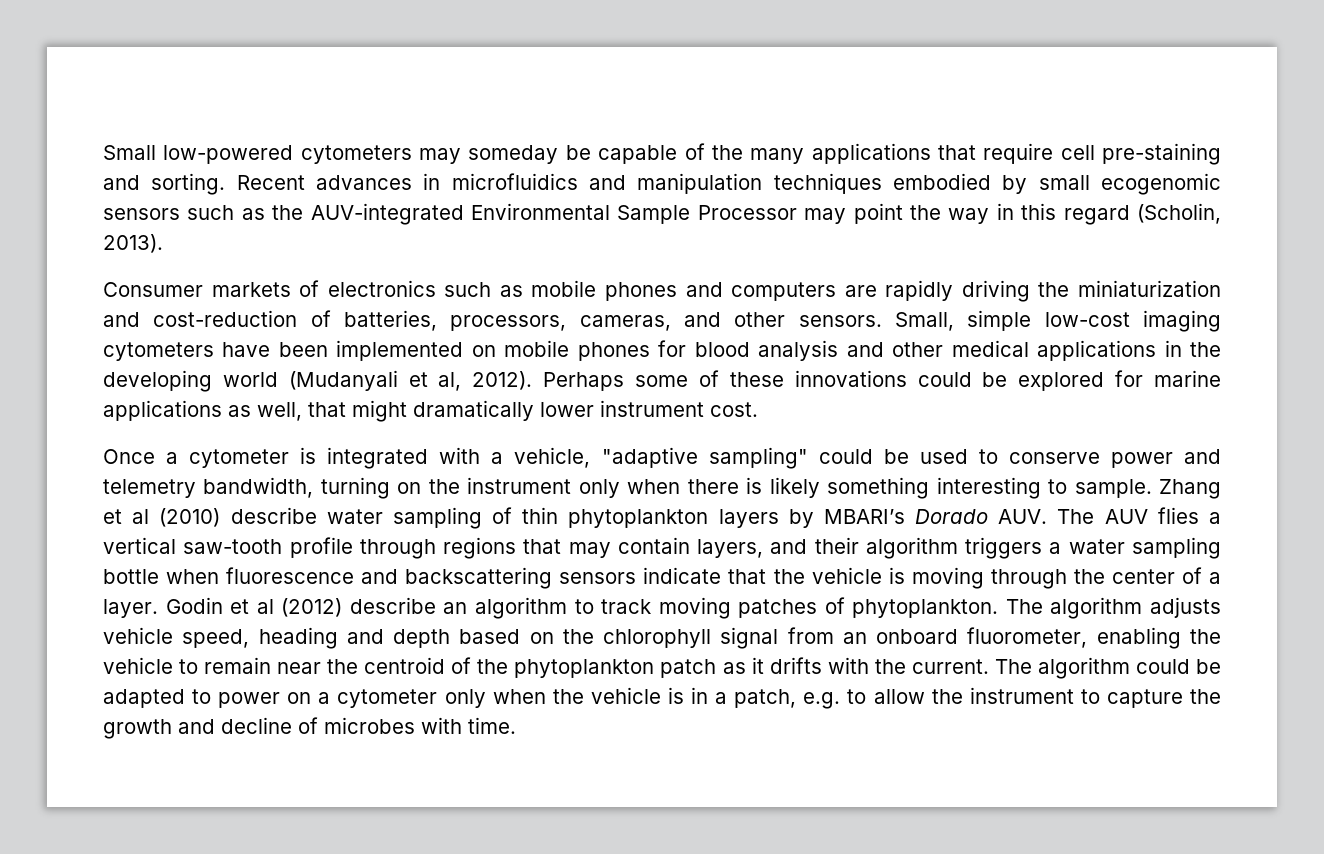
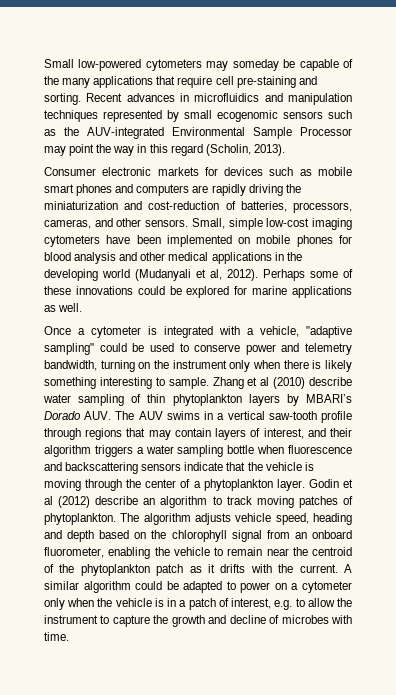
- Recent advances in microfluidics and manipulation techniques embodied by small ecogenomic sensors such as the AUV-integrated Environmental Sample Processor may point the way in this regard (Scholin, 2013).
+ Recent advances in microfluidics and manipulation techniques represented by small ecogenomic sensors such as the AUV-integrated Environmental Sample Processor may point the way in this regard (Scholin, 2013).
- Consumer markets of electronics such as mobile phones and computers are rapidly driving the miniaturization and cost-reduction of batteries, processors, cameras, and other sensors.
+ Consumer electronic markets for devices such as mobile smart phones and computers are rapidly driving the miniaturization and cost-reduction of batteries, processors, cameras, and other sensors.
- Perhaps some of these innovations could be explored for marine applications as well, that might dramatically lower instrument cost.
+ Perhaps some of these innovations could be explored for marine applications as well.
- Zhang et al (2010) describe water sampling of thin phytoplankton layers by MBARI’s Dorado AUV. The AUV flies a vertical saw-tooth profile through regions that may contain layers, and their algorithm triggers a water sampling bottle when fluorescence and backscattering sensors indicate that the vehicle is moving through the center of a layer.
+ Zhang et al (2010) describe water sampling of thin phytoplankton layers by MBARI’s Dorado AUV. The AUV swims in a vertical saw-tooth profile through regions that may contain layers of interest, and their algorithm triggers a water sampling bottle when fluorescence and backscattering sensors indicate that the vehicle is moving through the center of a phytoplankton layer.
- The algorithm could be adapted to power on a cytometer only when the vehicle is in a patch, e.g. to allow the instrument to capture the growth and decline of microbes with time.
+ A similar algorithm could be adapted to power on a cytometer only when the vehicle is in a patch of interest, e.g. to allow the instrument to capture the growth and decline of microbes with time.

